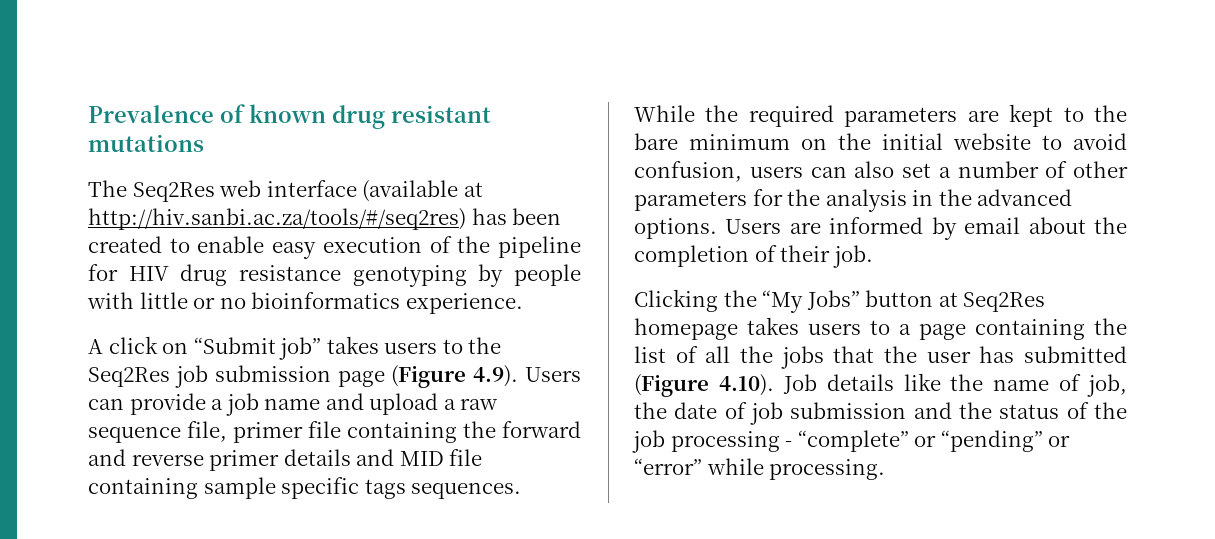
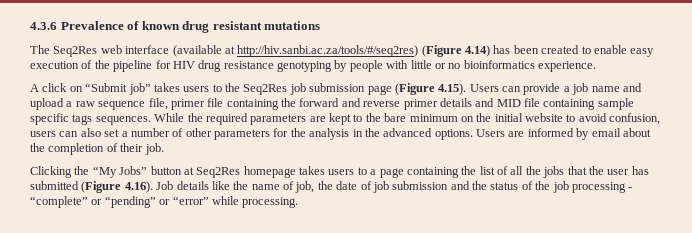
- Prevalence of known drug resistant mutations
+ 4.3.6 Prevalence of known drug resistant mutations
- The Seq2Res web interface (available at http://hiv.sanbi.ac.za/tools/#/seq2res) has been created to enable easy execution of the pipeline for HIV drug resistance genotyping by people with little or no bioinformatics experience.
+ The Seq2Res web interface (available at http://hiv.sanbi.ac.za/tools/#/seq2res) (Figure 4.14) has been created to enable easy execution of the pipeline for HIV drug resistance genotyping by people with little or no bioinformatics experience.
- A click on “Submit job” takes users to the Seq2Res job submission page (Figure 4.9). Users can provide a job name and upload a raw sequence file, primer file containing the forward and reverse primer details and MID file containing sample specific tags sequences.
+ A click on “Submit job” takes users to the Seq2Res job submission page (Figure 4.15). Users can provide a job name and upload a raw sequence file, primer file containing the forward and reverse primer details and MID file containing sample specific tags sequences.
- Clicking the “My Jobs” button at Seq2Res homepage takes users to a page containing the list of all the jobs that the user has submitted (Figure 4.10). Job details like the name of job, the date of job submission and the status of the job processing - “complete” or “pending” or “error” while processing.
+ Clicking the “My Jobs” button at Seq2Res homepage takes users to a page containing the list of all the jobs that the user has submitted (Figure 4.16). Job details like the name of job, the date of job submission and the status of the job processing - “complete” or “pending” or “error” while processing.

